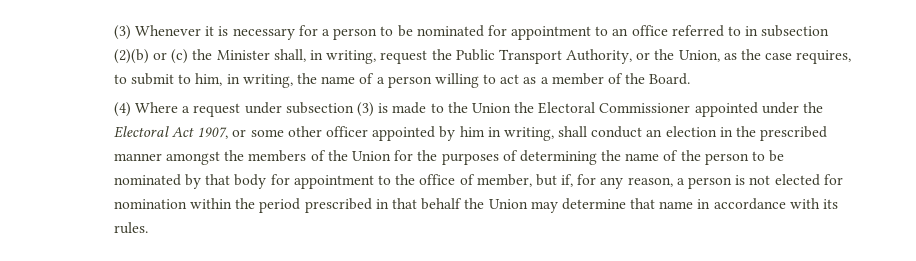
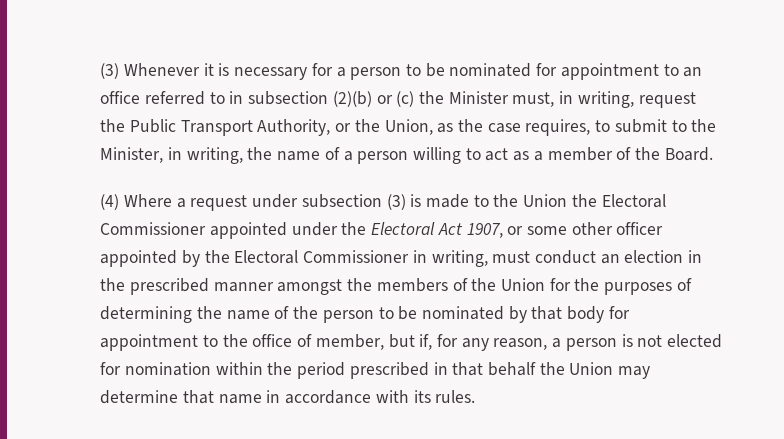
- (3) Whenever it is necessary for a person to be nominated for appointment to an office referred to in subsection (2)(b) or (c) the Minister shall, in writing, request the Public Transport Authority, or the Union, as the case requires, to submit to him, in writing, the name of a person willing to act as a member of the Board.
+ (3) Whenever it is necessary for a person to be nominated for appointment to an office referred to in subsection (2)(b) or (c) the Minister must, in writing, request the Public Transport Authority, or the Union, as the case requires, to submit to the Minister, in writing, the name of a person willing to act as a member of the Board.
- (4) Where a request under subsection (3) is made to the Union the Electoral Commissioner appointed under the Electoral Act 1907, or some other officer appointed by him in writing, shall conduct an election in the prescribed manner amongst the members of the Union for the purposes of determining the name of the person to be nominated by that body for appointment to the office of member, but if, for any reason, a person is not elected for nomination within the period prescribed in that behalf the Union may determine that name in accordance with its rules.
+ (4) Where a request under subsection (3) is made to the Union the Electoral Commissioner appointed under the Electoral Act 1907, or some other officer appointed by the Electoral Commissioner in writing, must conduct an election in the prescribed manner amongst the members of the Union for the purposes of determining the name of the person to be nominated by that body for appointment to the office of member, but if, for any reason, a person is not elected for nomination within the period prescribed in that behalf the Union may determine that name in accordance with its rules.

